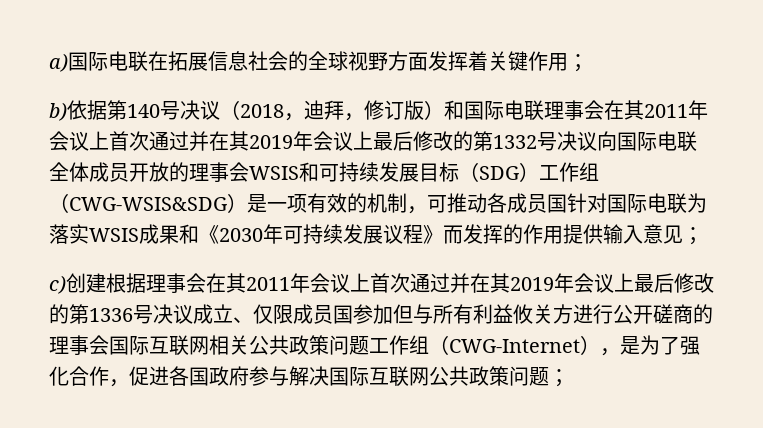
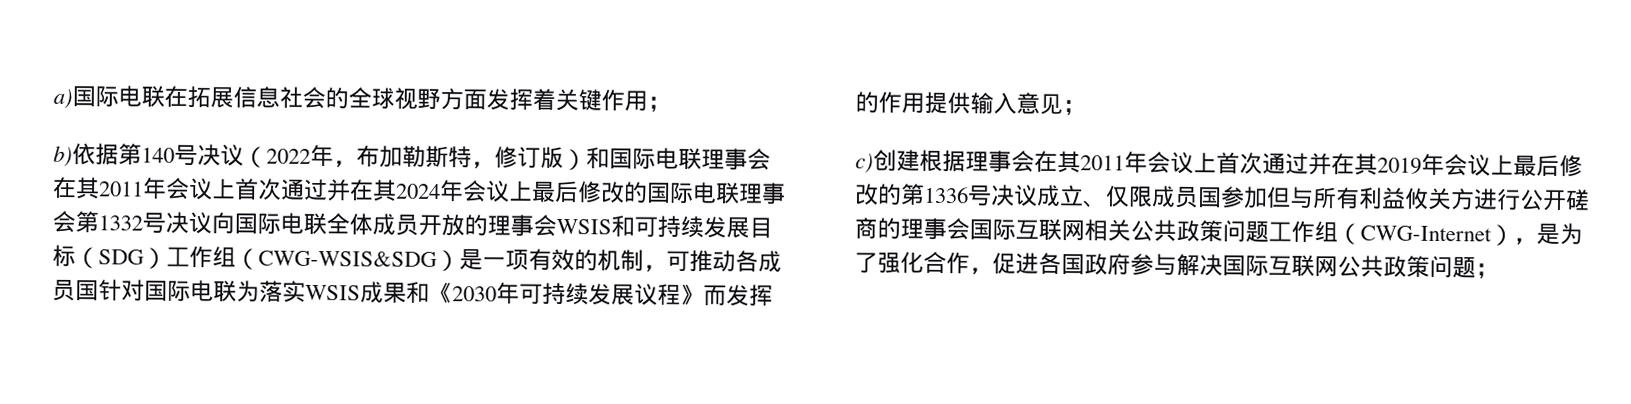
- b)依据第140号决议（2018，迪拜，修订版）和国际电联理事会在其2011年会议上首次通过并在其2019年会议上最后修改的第1332号决议向国际电联全体成员开放的理事会WSIS和可持续发展目标（SDG）工作组（CWG-WSIS&SDG）是一项有效的机制，可推动各成员国针对国际电联为落实WSIS成果和《2030年可持续发展议程》而发挥的作用提供输入意见；
+ b)依据第140号决议（2022年，布加勒斯特，修订版）和国际电联理事会在其2011年会议上首次通过并在其2024年会议上最后修改的国际电联理事会第1332号决议向国际电联全体成员开放的理事会WSIS和可持续发展目标（SDG）工作组（CWG-WSIS&SDG）是一项有效的机制，可推动各成员国针对国际电联为落实WSIS成果和《2030年可持续发展议程》而发挥的作用提供输入意见；

